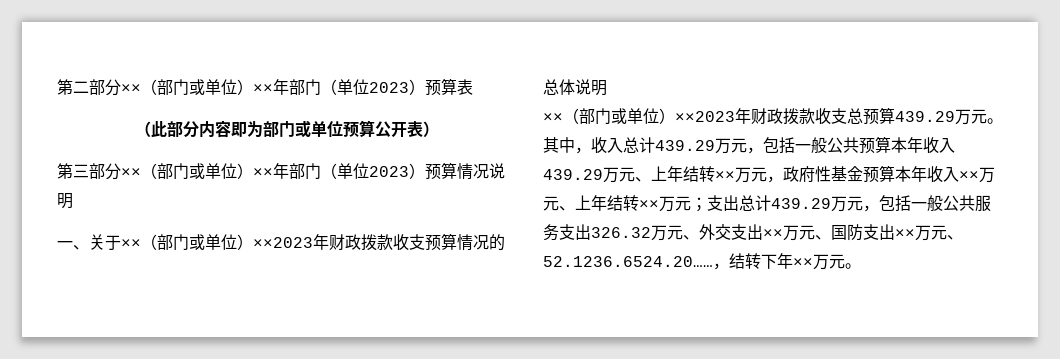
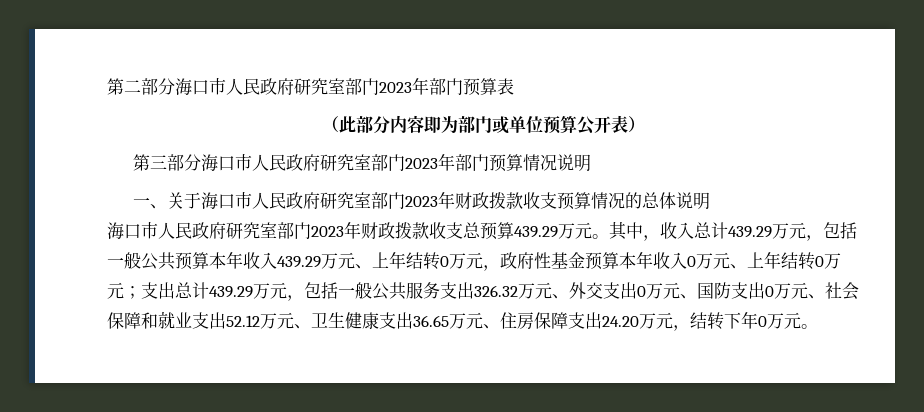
- 第二部分××（部门或单位）××年部门（单位2023）预算表
+ 第二部分海口市人民政府研究室部门2023年部门预算表
- 第三部分××（部门或单位）××年部门（单位2023）预算情况说明
+ 第三部分海口市人民政府研究室部门2023年部门预算情况说明
- 一、关于××（部门或单位）××2023年财政拨款收支预算情况的总体说明
+ 一、关于海口市人民政府研究室部门2023年财政拨款收支预算情况的总体说明
- ××（部门或单位）××2023年财政拨款收支总预算439.29万元。
+ 海口市人民政府研究室部门2023年财政拨款收支总预算439.29万元。
- 其中，收入总计439.29万元，包括一般公共预算本年收入439.29万元、上年结转××万元，政府性基金预算本年收入××万元、上年结转××万元；支出总计439.29万元，包括一般公共服务支出326.32万元、外交支出××万元、国防支出××万元、52.1236.6524.20……，结转下年××万元。
+ 其中，收入总计439.29万元，包括一般公共预算本年收入439.29万元、上年结转0万元，政府性基金预算本年收入0万元、上年结转0万元；支出总计439.29万元，包括一般公共服务支出326.32万元、外交支出0万元、国防支出0万元、社会保障和就业支出52.12万元、卫生健康支出36.65万元、住房保障支出24.20万元，结转下年0万元。

